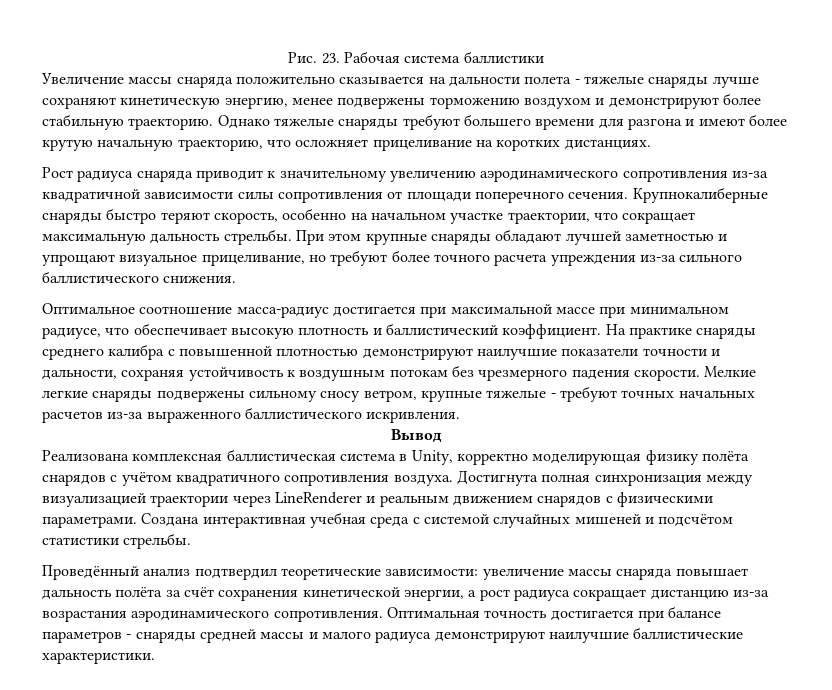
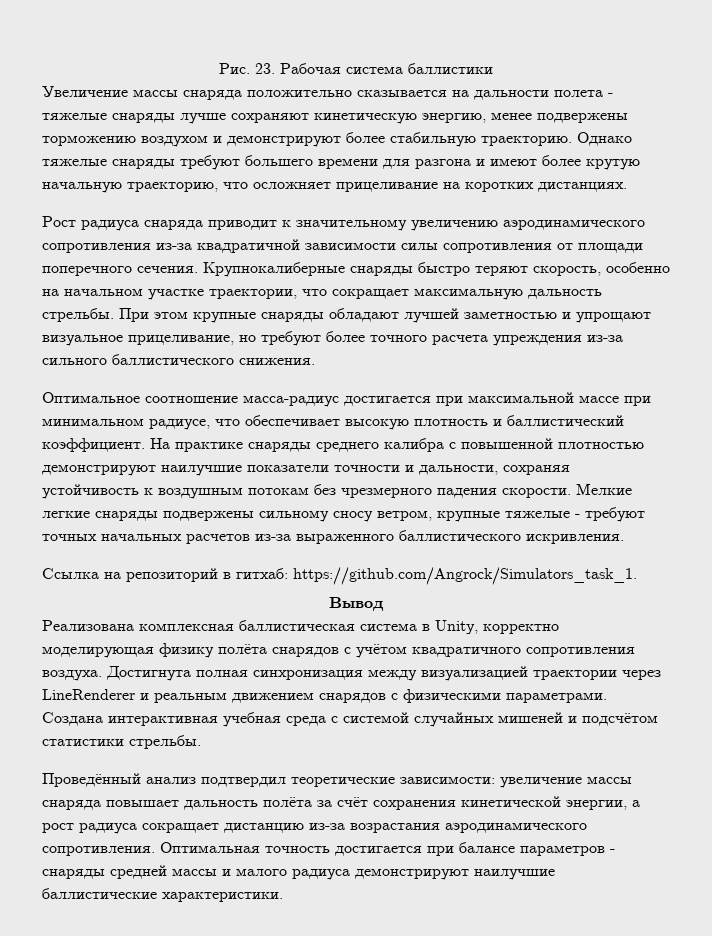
+ Ссылка на репозиторий в гитхаб: https://github.com/Angrock/Simulators_task_1.

